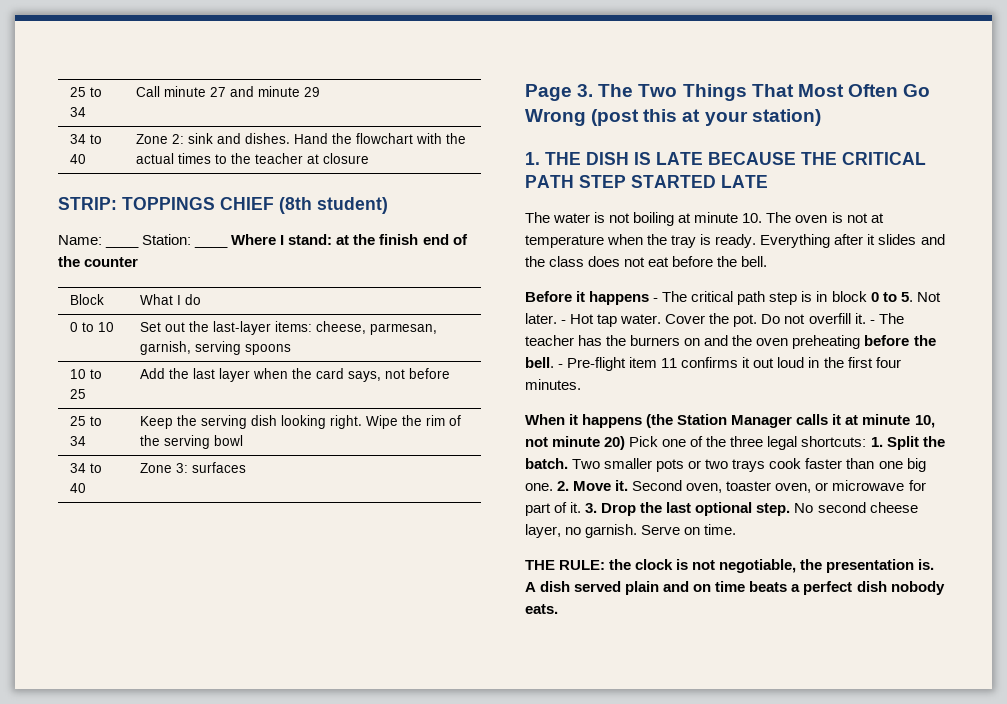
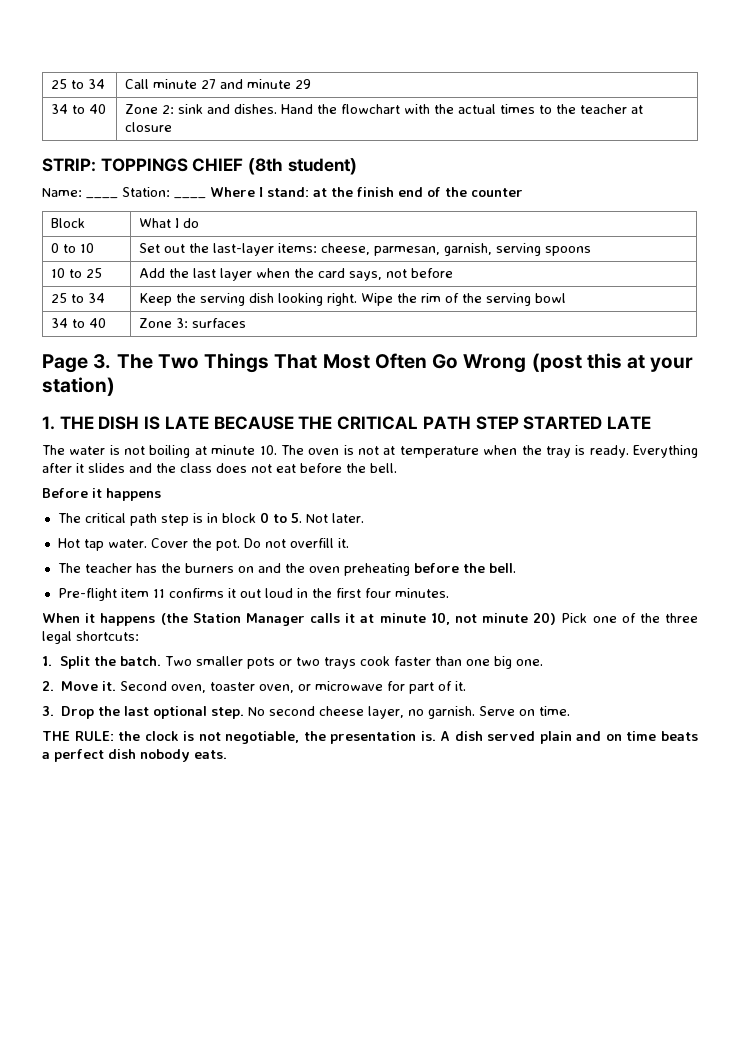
- Before it happens - The critical path step is in block 0 to 5. Not later. - Hot tap water.
+ Before it happens
+ The critical path step is in block 0 to 5. Not later.
+ Hot tap water.
- Do not overfill it. - The teacher has the burners on and the oven preheating before the bell. - Pre-flight item 11 confirms it out loud in the first four minutes.
+ Do not overfill it.
+ The teacher has the burners on and the oven preheating before the bell.
+ Pre-flight item 11 confirms it out loud in the first four minutes.
- When it happens (the Station Manager calls it at minute 10, not minute 20) Pick one of the three legal shortcuts: 1. Split the batch.
+ When it happens (the Station Manager calls it at minute 10, not minute 20) Pick one of the three legal shortcuts:
+ 1. Split the batch.
- Two smaller pots or two trays cook faster than one big one. 2. Move it.
+ Two smaller pots or two trays cook faster than one big one.
+ 2. Move it.
- Second oven, toaster oven, or microwave for part of it. 3. Drop the last optional step.
+ Second oven, toaster oven, or microwave for part of it.
+ 3. Drop the last optional step.

